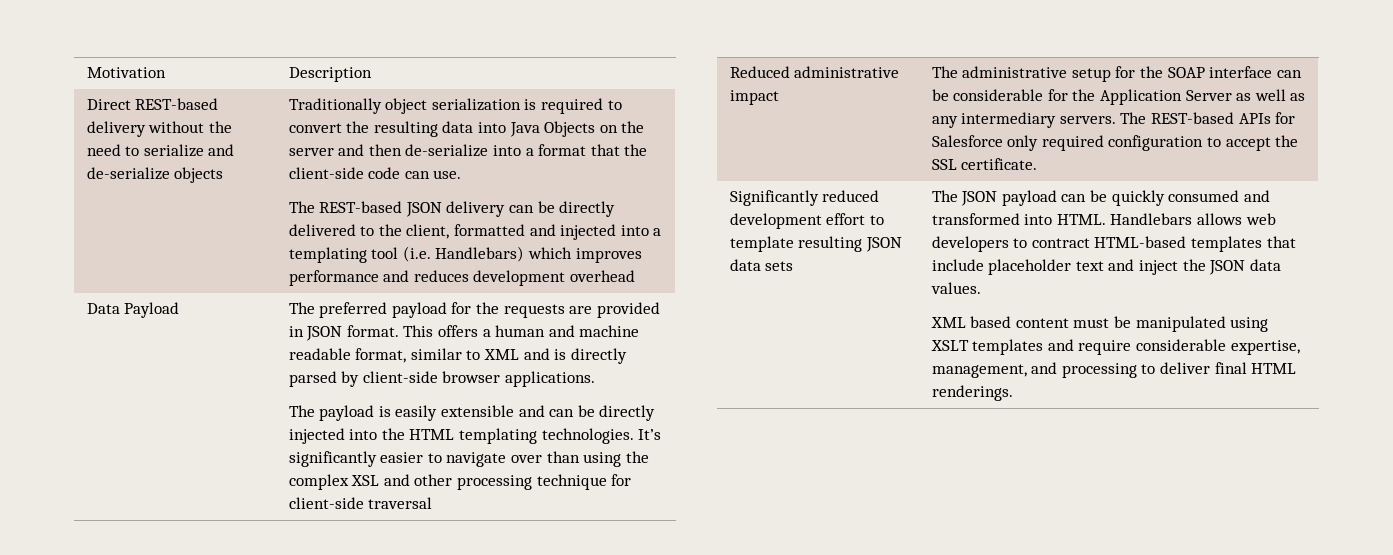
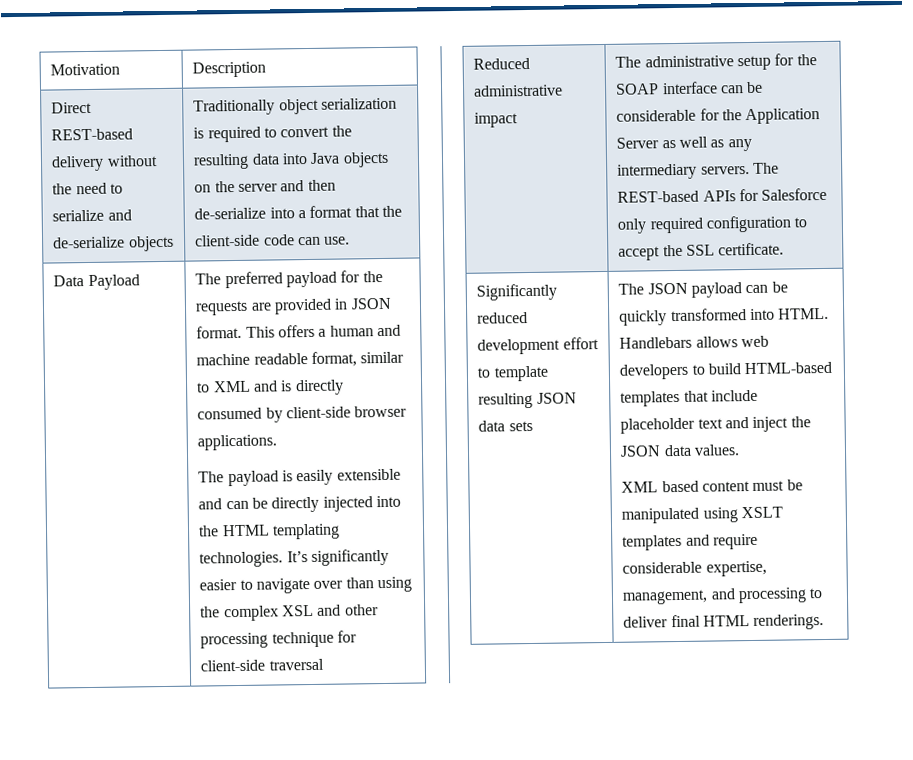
- Traditionally object serialization is required to convert the resulting data into Java Objects on the server and then de-serialize into a format that the client-side code can use.
+ Traditionally object serialization is required to convert the resulting data into Java objects on the server and then de-serialize into a format that the client-side code can use.
- The REST-based JSON delivery can be directly delivered to the client, formatted and injected into a templating tool (i.e. Handlebars) which improves performance and reduces development overhead
- This offers a human and machine readable format, similar to XML and is directly parsed by client-side browser applications.
+ This offers a human and machine readable format, similar to XML and is directly consumed by client-side browser applications.
- The JSON payload can be quickly consumed and transformed into HTML.
+ The JSON payload can be quickly transformed into HTML.
- Handlebars allows web developers to contract HTML-based templates that include placeholder text and inject the JSON data values.
+ Handlebars allows web developers to build HTML-based templates that include placeholder text and inject the JSON data values.

